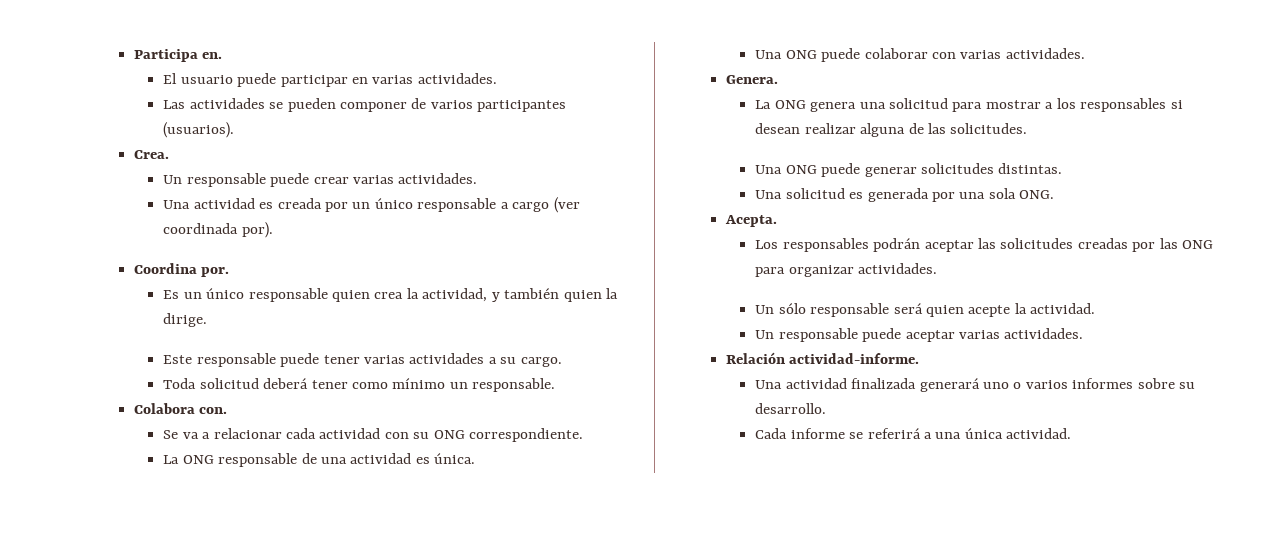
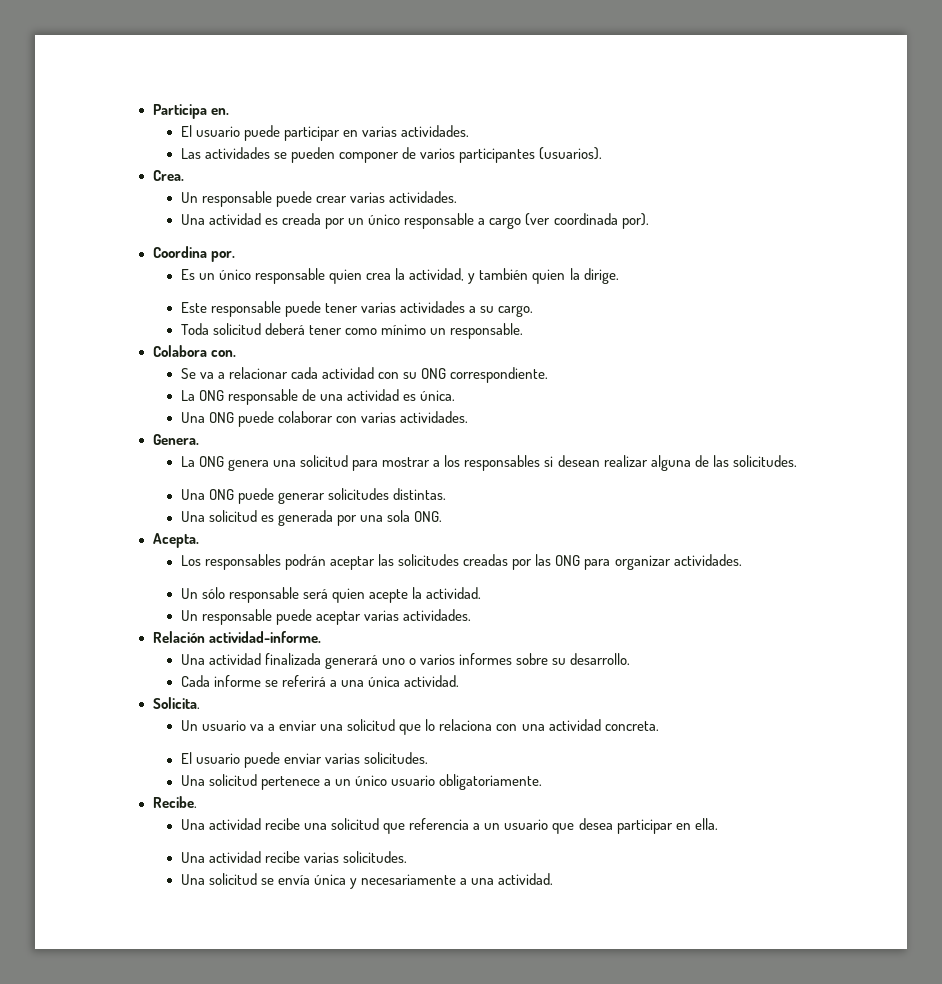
+ Solicita.
+ Un usuario va a enviar una solicitud que lo relaciona con una actividad concreta.
+ El usuario puede enviar varias solicitudes.
+ Una solicitud pertenece a un único usuario obligatoriamente.
+ Recibe.
+ Una actividad recibe una solicitud que referencia a un usuario que desea participar en ella.
+ Una actividad recibe varias solicitudes.
+ Una solicitud se envía única y necesariamente a una actividad.

